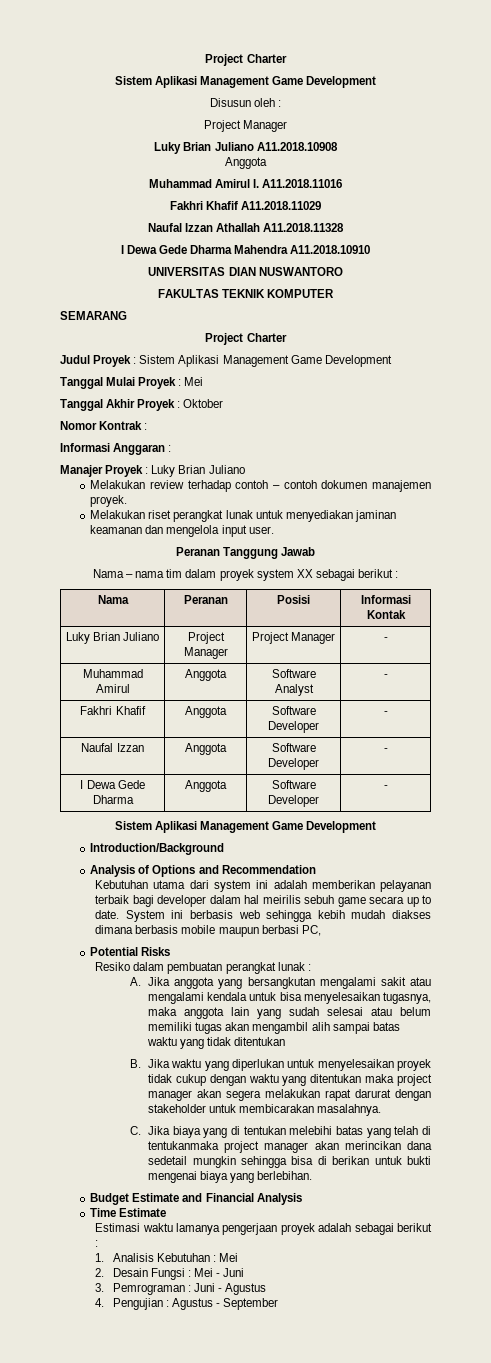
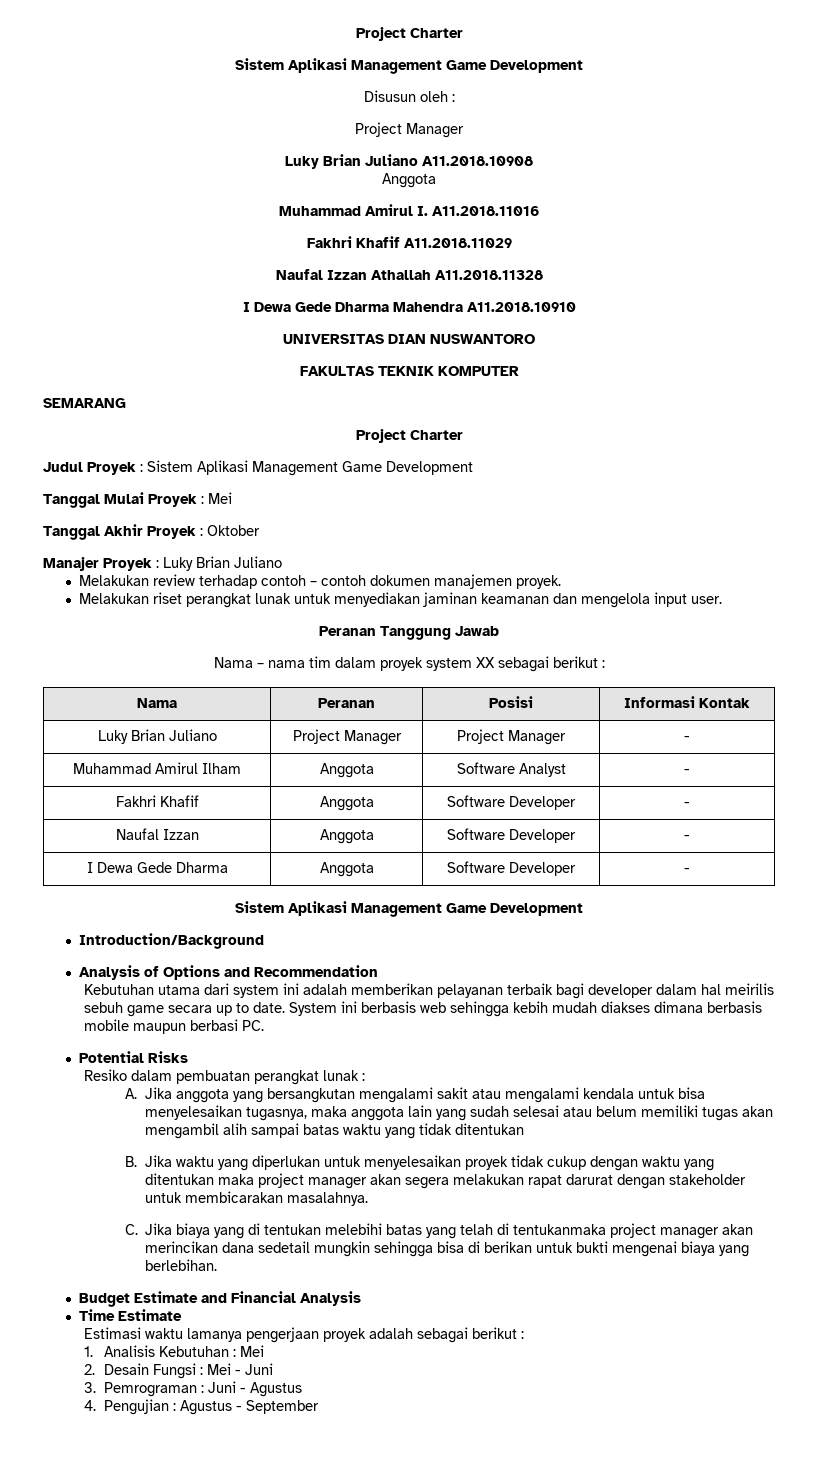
- Nomor Kontrak :
- Informasi Anggaran :
- Muhammad Amirul | Anggota | Software Analyst | -
+ Muhammad Amirul Ilham | Anggota | Software Analyst | -
- System ini berbasis web sehingga kebih mudah diakses dimana berbasis mobile maupun berbasi PC,
+ System ini berbasis web sehingga kebih mudah diakses dimana berbasis mobile maupun berbasi PC.

